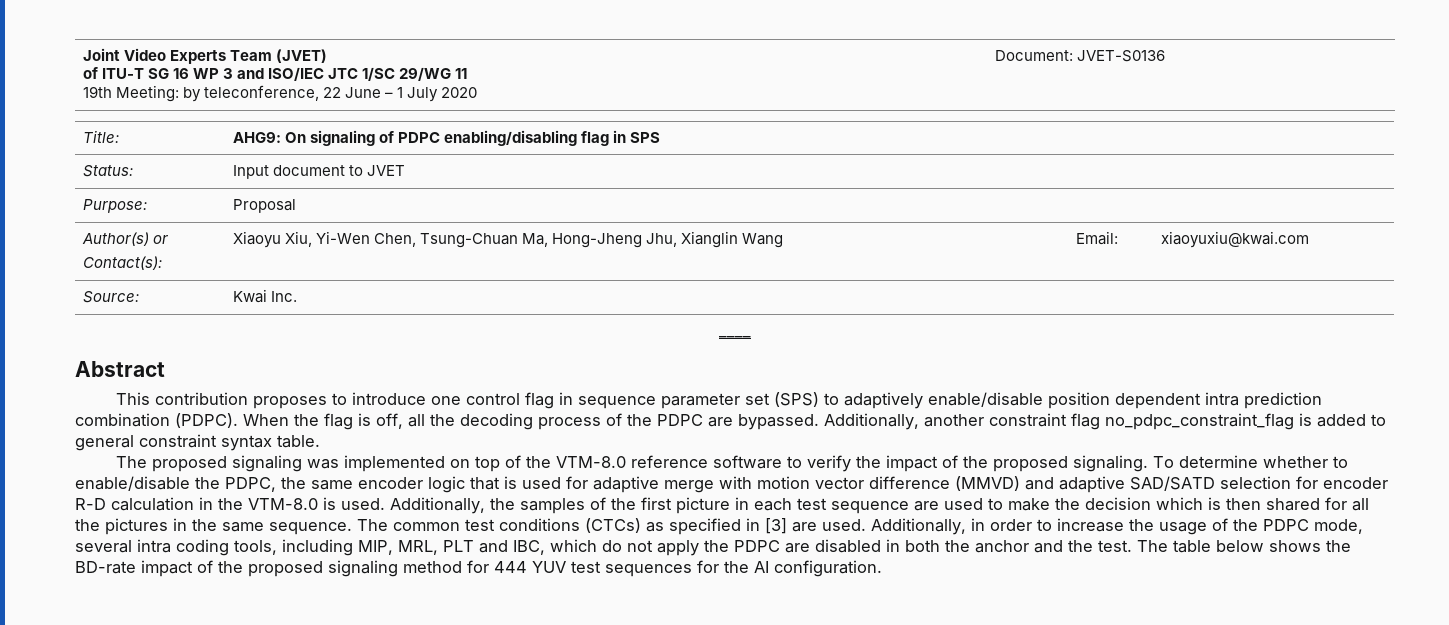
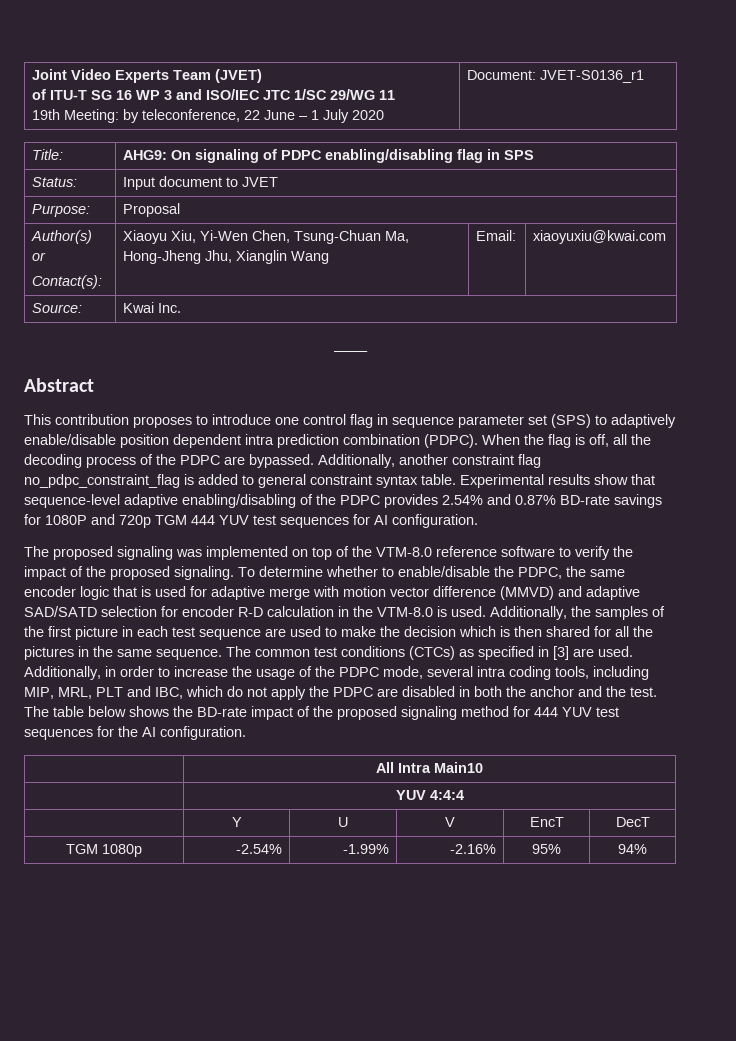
  Joint Video Experts Team (JVET)
  of ITU-T SG 16 WP 3 and ISO/IEC JTC 1/SC 29/WG 11
- 19th Meeting: by teleconference, 22 June – 1 July 2020 | Document: JVET-S0136
+ 19th Meeting: by teleconference, 22 June – 1 July 2020 | Document: JVET-S0136_r1
+ Experimental results show that sequence-level adaptive enabling/disabling of the PDPC provides 2.54% and 0.87% BD-rate savings for 1080P and 720p TGM 444 YUV test sequences for AI configuration.
+ | All Intra Main10
+ | YUV 4:4:4
+ | Y | U | V | EncT | DecT
+ TGM 1080p | -2.54% | -1.99% | -2.16% | 95% | 94%

